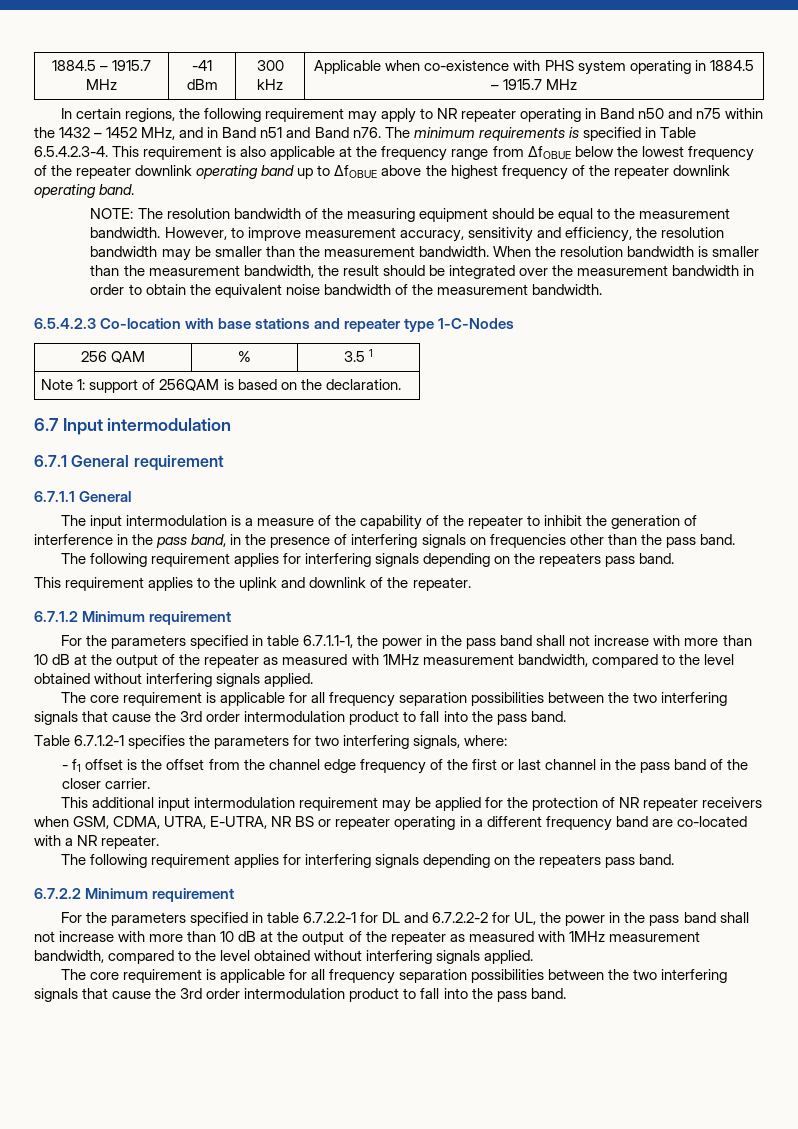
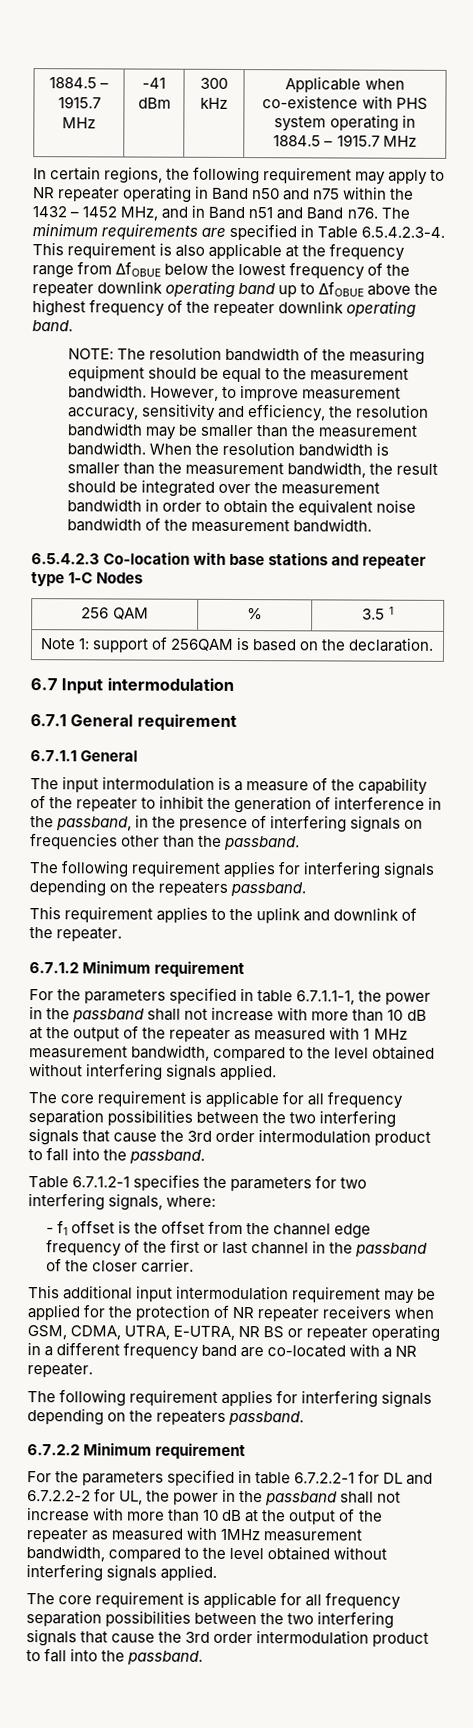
- The minimum requirements is specified in Table 6.5.4.2.3-4. This requirement is also applicable at the frequency range from ΔfOBUE below the lowest frequency of the repeater downlink operating band up to ΔfOBUE above the highest frequency of the repeater downlink operating band.
+ The minimum requirements are specified in Table 6.5.4.2.3-4. This requirement is also applicable at the frequency range from ΔfOBUE below the lowest frequency of the repeater downlink operating band up to ΔfOBUE above the highest frequency of the repeater downlink operating band.
- 6.5.4.2.3 Co-location with base stations and repeater type 1-C-Nodes
+ 6.5.4.2.3 Co-location with base stations and repeater type 1-C Nodes
- The input intermodulation is a measure of the capability of the repeater to inhibit the generation of interference in the pass band, in the presence of interfering signals on frequencies other than the pass band.
- The following requirement applies for interfering signals depending on the repeaters pass band.
+ The input intermodulation is a measure of the capability of the repeater to inhibit the generation of interference in the passband, in the presence of interfering signals on frequencies other than the passband.
+ The following requirement applies for interfering signals depending on the repeaters passband.
- For the parameters specified in table 6.7.1.1-1, the power in the pass band shall not increase with more than 10 dB at the output of the repeater as measured with 1MHz measurement bandwidth, compared to the level obtained without interfering signals applied.
- The core requirement is applicable for all frequency separation possibilities between the two interfering signals that cause the 3rd order intermodulation product to fall into the pass band.
+ For the parameters specified in table 6.7.1.1-1, the power in the passband shall not increase with more than 10 dB at the output of the repeater as measured with 1 MHz measurement bandwidth, compared to the level obtained without interfering signals applied.
+ The core requirement is applicable for all frequency separation possibilities between the two interfering signals that cause the 3rd order intermodulation product to fall into the passband.
  Table 6.7.1.2-1 specifies the parameters for two interfering signals, where:
- - f1 offset is the offset from the channel edge frequency of the first or last channel in the pass band of the closer carrier.
+ - f1 offset is the offset from the channel edge frequency of the first or last channel in the passband of the closer carrier.
  This additional input intermodulation requirement may be applied for the protection of NR repeater receivers when GSM, CDMA, UTRA, E-UTRA, NR BS or repeater operating in a different frequency band are co-located with a NR repeater.
- The following requirement applies for interfering signals depending on the repeaters pass band.
+ The following requirement applies for interfering signals depending on the repeaters passband.
  6.7.2.2 Minimum requirement
- For the parameters specified in table 6.7.2.2-1 for DL and 6.7.2.2-2 for UL, the power in the pass band shall not increase with more than 10 dB at the output of the repeater as measured with 1MHz measurement bandwidth, compared to the level obtained without interfering signals applied.
- The core requirement is applicable for all frequency separation possibilities between the two interfering signals that cause the 3rd order intermodulation product to fall into the pass band.
+ For the parameters specified in table 6.7.2.2-1 for DL and 6.7.2.2-2 for UL, the power in the passband shall not increase with more than 10 dB at the output of the repeater as measured with 1MHz measurement bandwidth, compared to the level obtained without interfering signals applied.
+ The core requirement is applicable for all frequency separation possibilities between the two interfering signals that cause the 3rd order intermodulation product to fall into the passband.

